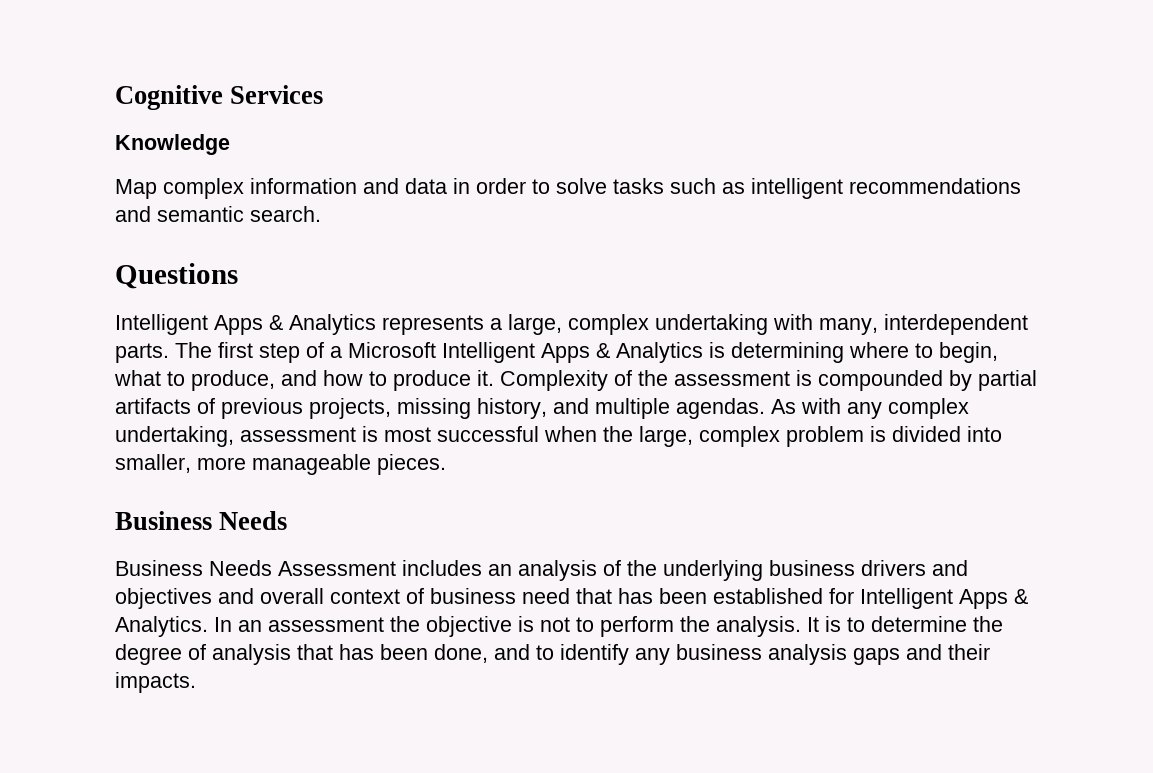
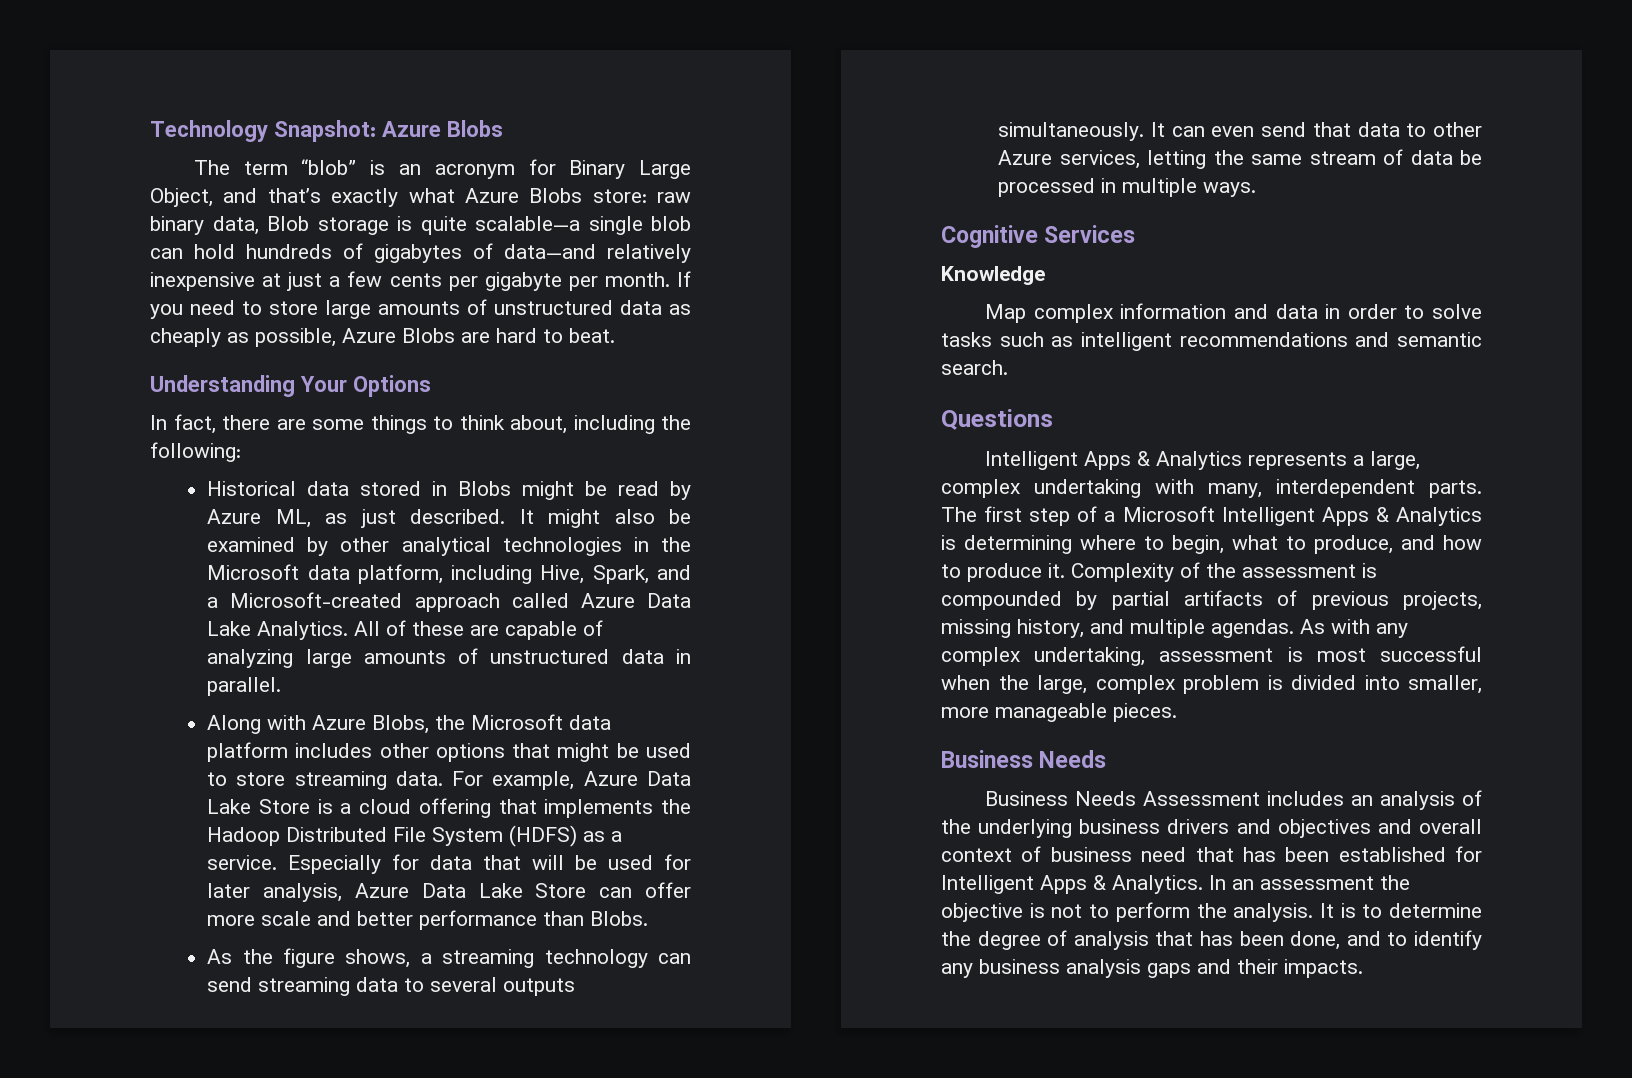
+ Technology Snapshot: Azure Blobs
+ The term “blob” is an acronym for Binary Large Object, and that’s exactly what Azure Blobs store: raw binary data, Blob storage is quite scalable—a single blob can hold hundreds of gigabytes of data—and relatively inexpensive at just a few cents per gigabyte per month. If you need to store large amounts of unstructured data as cheaply as possible, Azure Blobs are hard to beat.
+ Understanding Your Options
+ In fact, there are some things to think about, including the following:
+ Historical data stored in Blobs might be read by Azure ML, as just described. It might also be examined by other analytical technologies in the Microsoft data platform, including Hive, Spark, and a Microsoft-created approach called Azure Data Lake Analytics. All of these are capable of analyzing large amounts of unstructured data in parallel.
+ Along with Azure Blobs, the Microsoft data platform includes other options that might be used to store streaming data. For example, Azure Data Lake Store is a cloud offering that implements the Hadoop Distributed File System (HDFS) as a service. Especially for data that will be used for later analysis, Azure Data Lake Store can offer more scale and better performance than Blobs.
+ As the figure shows, a streaming technology can send streaming data to several outputs simultaneously. It can even send that data to other Azure services, letting the same stream of data be processed in multiple ways.

